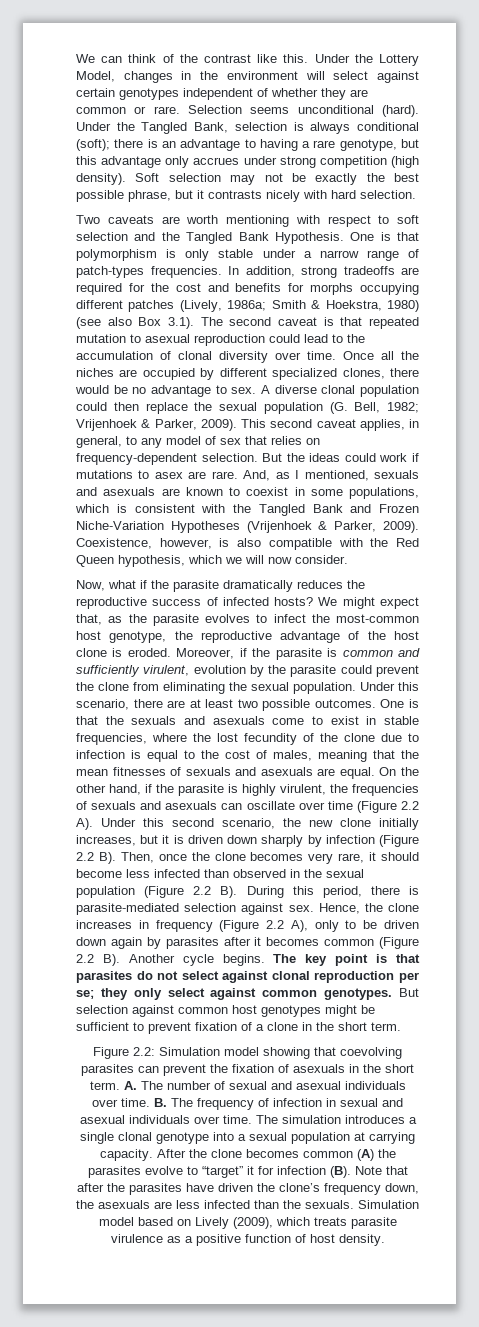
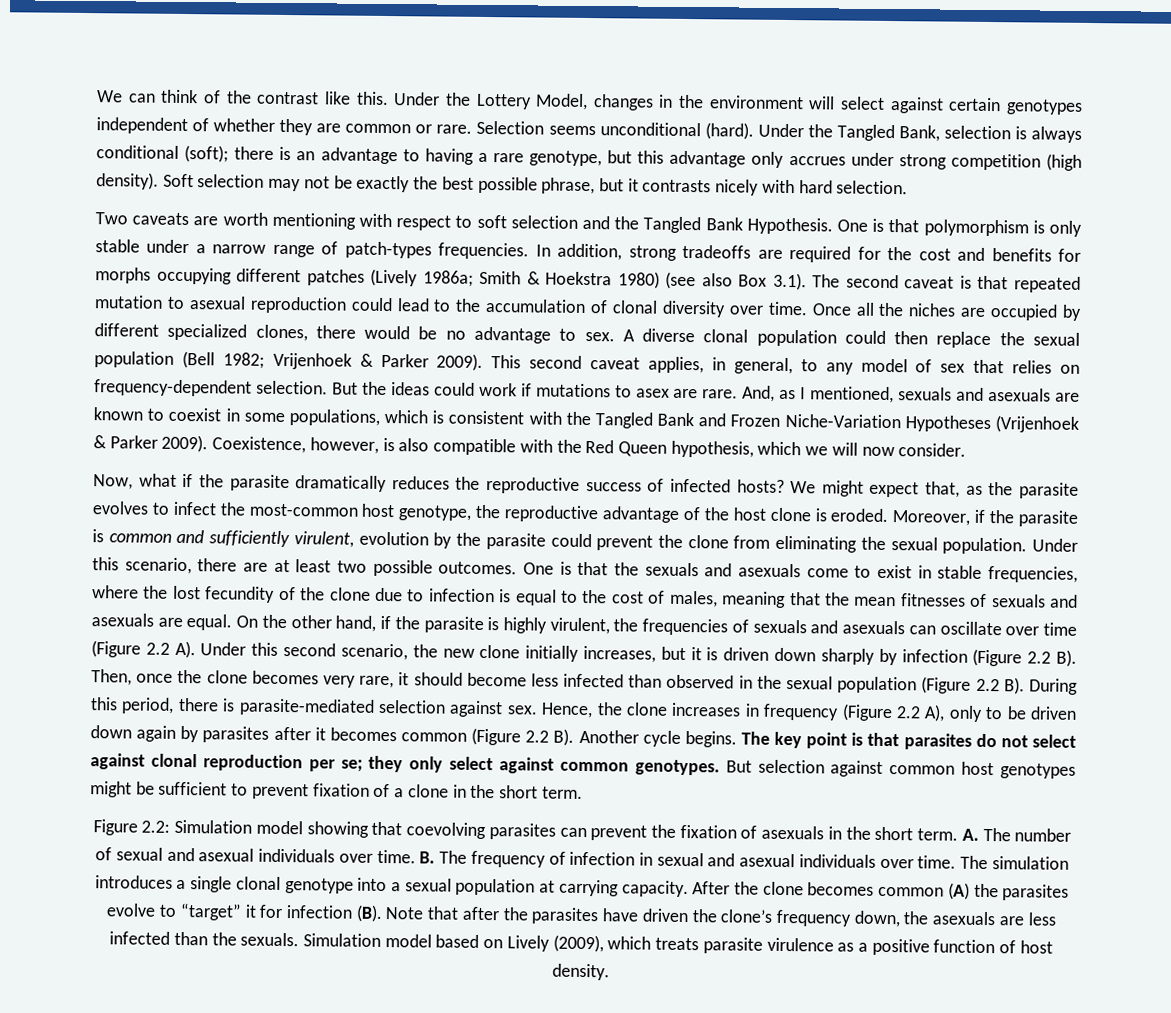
- In addition, strong tradeoffs are required for the cost and benefits for morphs occupying different patches (Lively, 1986a; Smith & Hoekstra, 1980) (see also Box 3.1). The second caveat is that repeated mutation to asexual reproduction could lead to the accumulation of clonal diversity over time.
+ In addition, strong tradeoffs are required for the cost and benefits for morphs occupying different patches (Lively 1986a; Smith & Hoekstra 1980) (see also Box 3.1). The second caveat is that repeated mutation to asexual reproduction could lead to the accumulation of clonal diversity over time.
- A diverse clonal population could then replace the sexual population (G. Bell, 1982; Vrijenhoek & Parker, 2009).
+ A diverse clonal population could then replace the sexual population (Bell 1982; Vrijenhoek & Parker 2009).
- And, as I mentioned, sexuals and asexuals are known to coexist in some populations, which is consistent with the Tangled Bank and Frozen Niche-Variation Hypotheses (Vrijenhoek & Parker, 2009).
+ And, as I mentioned, sexuals and asexuals are known to coexist in some populations, which is consistent with the Tangled Bank and Frozen Niche-Variation Hypotheses (Vrijenhoek & Parker 2009).

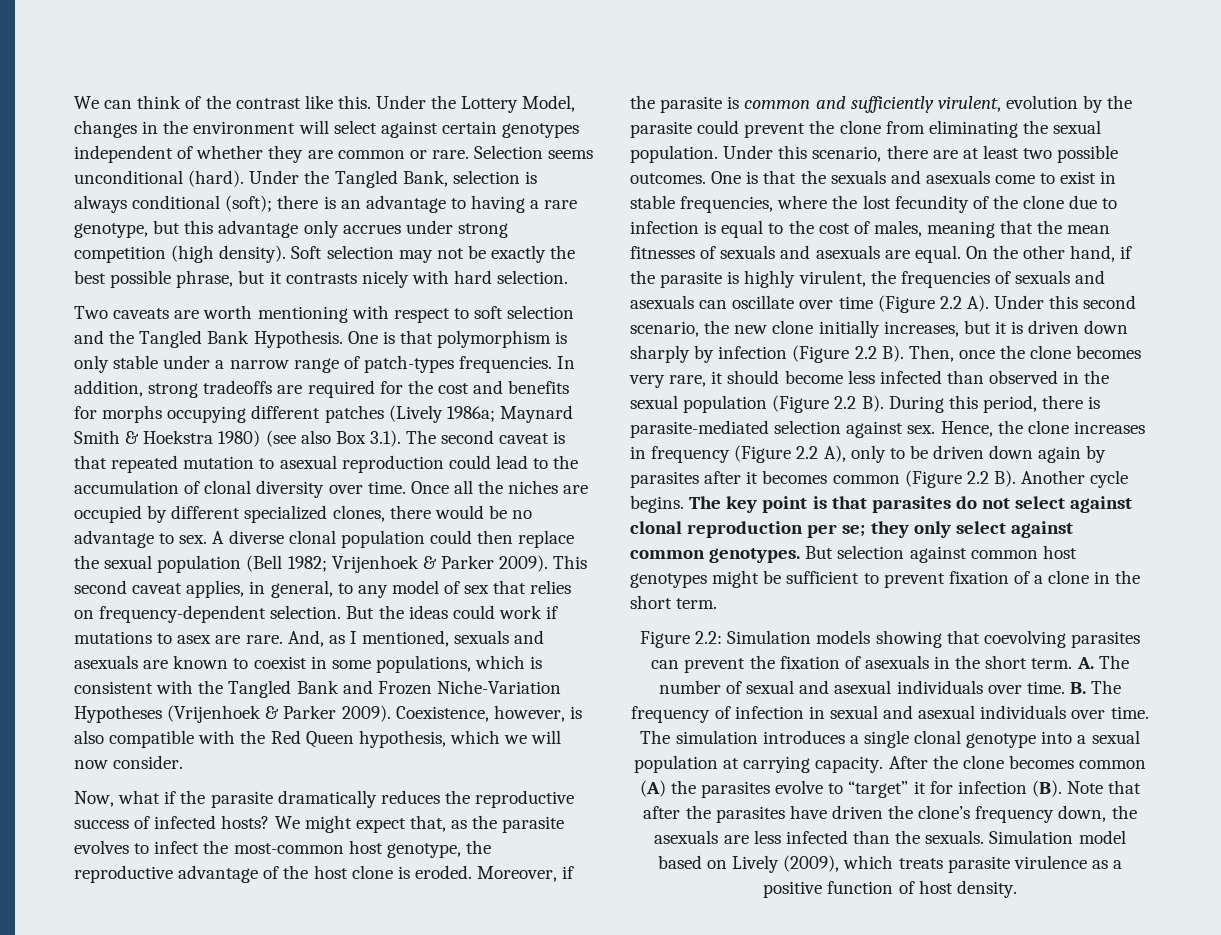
- In addition, strong tradeoffs are required for the cost and benefits for morphs occupying different patches (Lively 1986a; Smith & Hoekstra 1980) (see also Box 3.1). The second caveat is that repeated mutation to asexual reproduction could lead to the accumulation of clonal diversity over time.
+ In addition, strong tradeoffs are required for the cost and benefits for morphs occupying different patches (Lively 1986a; Maynard Smith & Hoekstra 1980) (see also Box 3.1). The second caveat is that repeated mutation to asexual reproduction could lead to the accumulation of clonal diversity over time.
- Figure 2.2: Simulation model showing that coevolving parasites can prevent the fixation of asexuals in the short term.
+ Figure 2.2: Simulation models showing that coevolving parasites can prevent the fixation of asexuals in the short term.

